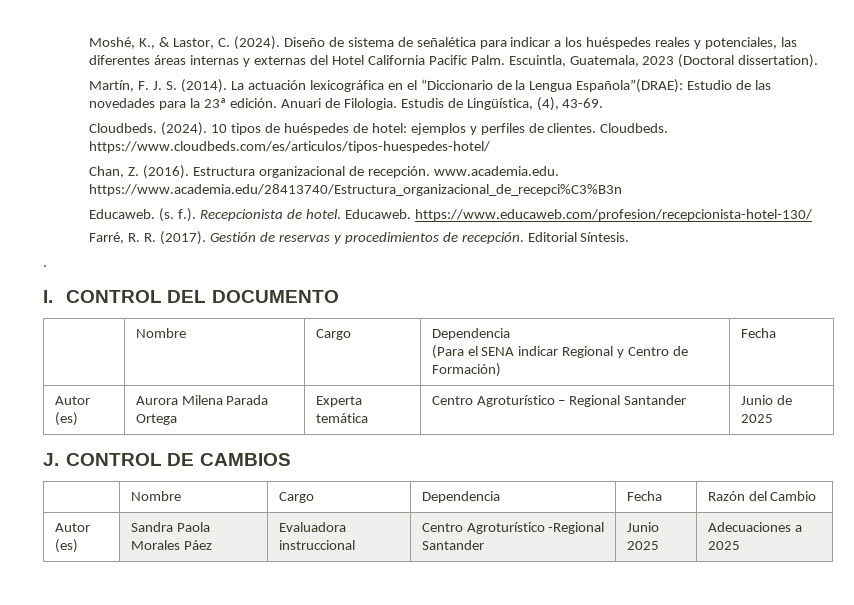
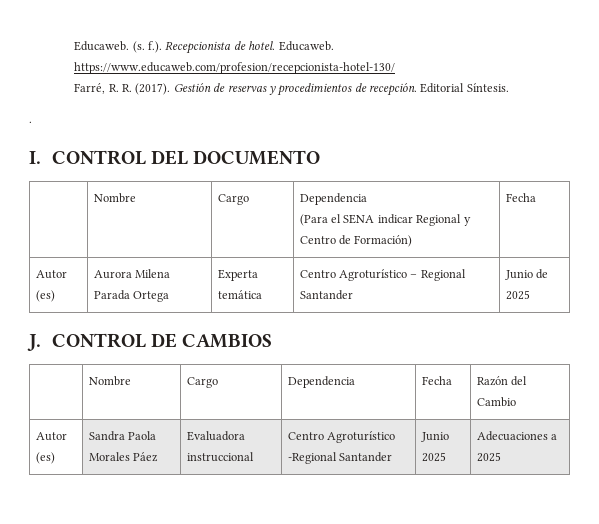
- Moshé, K., & Lastor, C. (2024). Diseño de sistema de señalética para indicar a los huéspedes reales y potenciales, las diferentes áreas internas y externas del Hotel California Pacific Palm. Escuintla, Guatemala, 2023 (Doctoral dissertation).
- Martín, F. J. S. (2014). La actuación lexicográfica en el “Diccionario de la Lengua Española”(DRAE): Estudio de las novedades para la 23ª edición. Anuari de Filologia. Estudis de Lingüística, (4), 43-69.
- Cloudbeds. (2024). 10 tipos de huéspedes de hotel: ejemplos y perfiles de clientes. Cloudbeds. https://www.cloudbeds.com/es/articulos/tipos-huespedes-hotel/
- Chan, Z. (2016). Estructura organizacional de recepción. www.academia.edu. https://www.academia.edu/28413740/Estructura_organizacional_de_recepci%C3%B3n

